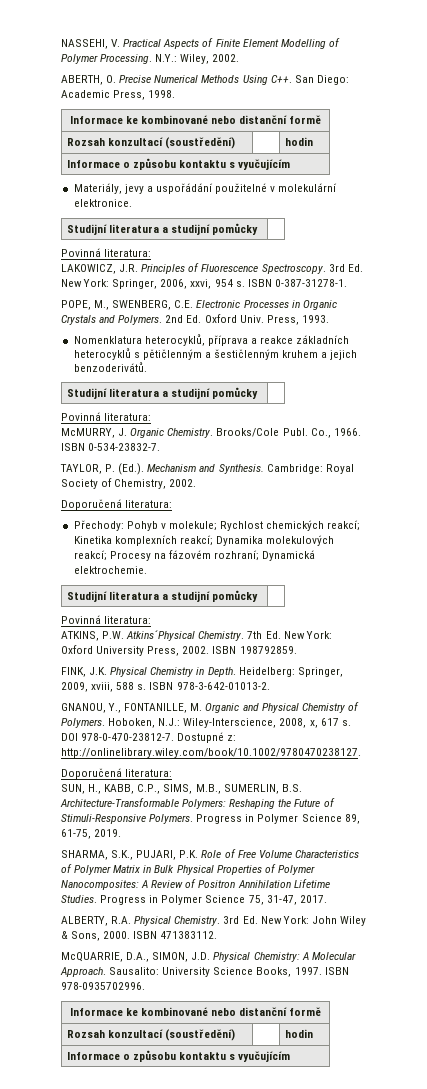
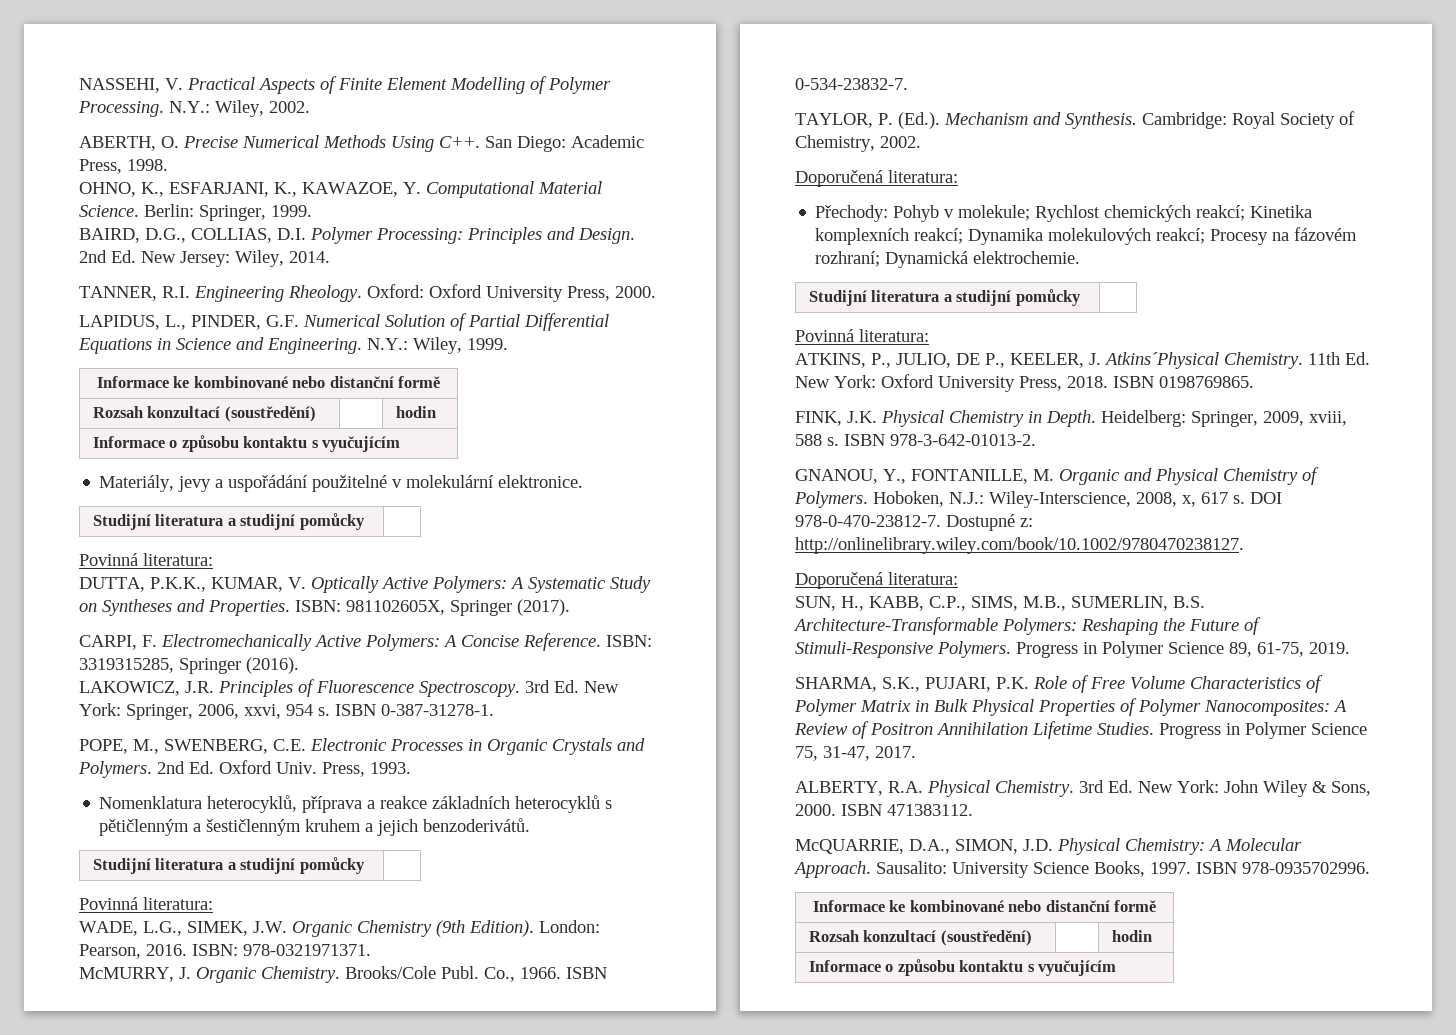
+ OHNO, K., ESFARJANI, K., KAWAZOE, Y. Computational Material Science. Berlin: Springer, 1999.
+ BAIRD, D.G., COLLIAS, D.I. Polymer Processing: Principles and Design. 2nd Ed. New Jersey: Wiley, 2014.
+ TANNER, R.I. Engineering Rheology. Oxford: Oxford University Press, 2000.
+ LAPIDUS, L., PINDER, G.F. Numerical Solution of Partial Differential Equations in Science and Engineering. N.Y.: Wiley, 1999.
+ DUTTA, P.K.K., KUMAR, V. Optically Active Polymers: A Systematic Study on Syntheses and Properties. ISBN: 981102605X, Springer (2017).
+ CARPI, F. Electromechanically Active Polymers: A Concise Reference. ISBN: 3319315285, Springer (2016).
+ WADE, L.G., SIMEK, J.W. Organic Chemistry (9th Edition). London: Pearson, 2016. ISBN: 978-0321971371.
- ATKINS, P.W. Atkins´Physical Chemistry.
+ ATKINS, P., JULIO, DE P., KEELER, J. Atkins´Physical Chemistry.
- 7th Ed. New York: Oxford University Press, 2002. ISBN 198792859.
+ 11th Ed. New York: Oxford University Press, 2018. ISBN 0198769865.

